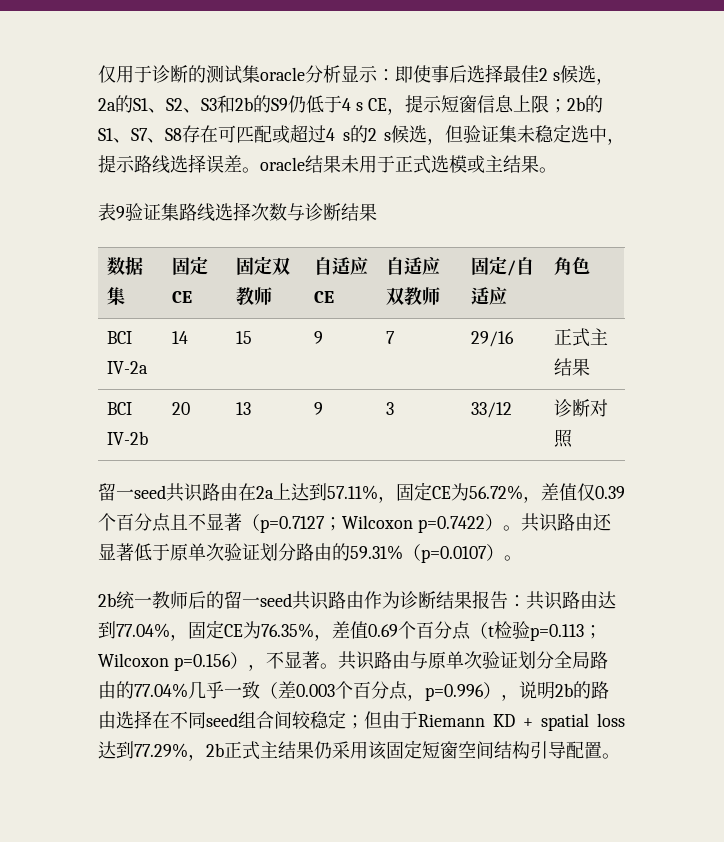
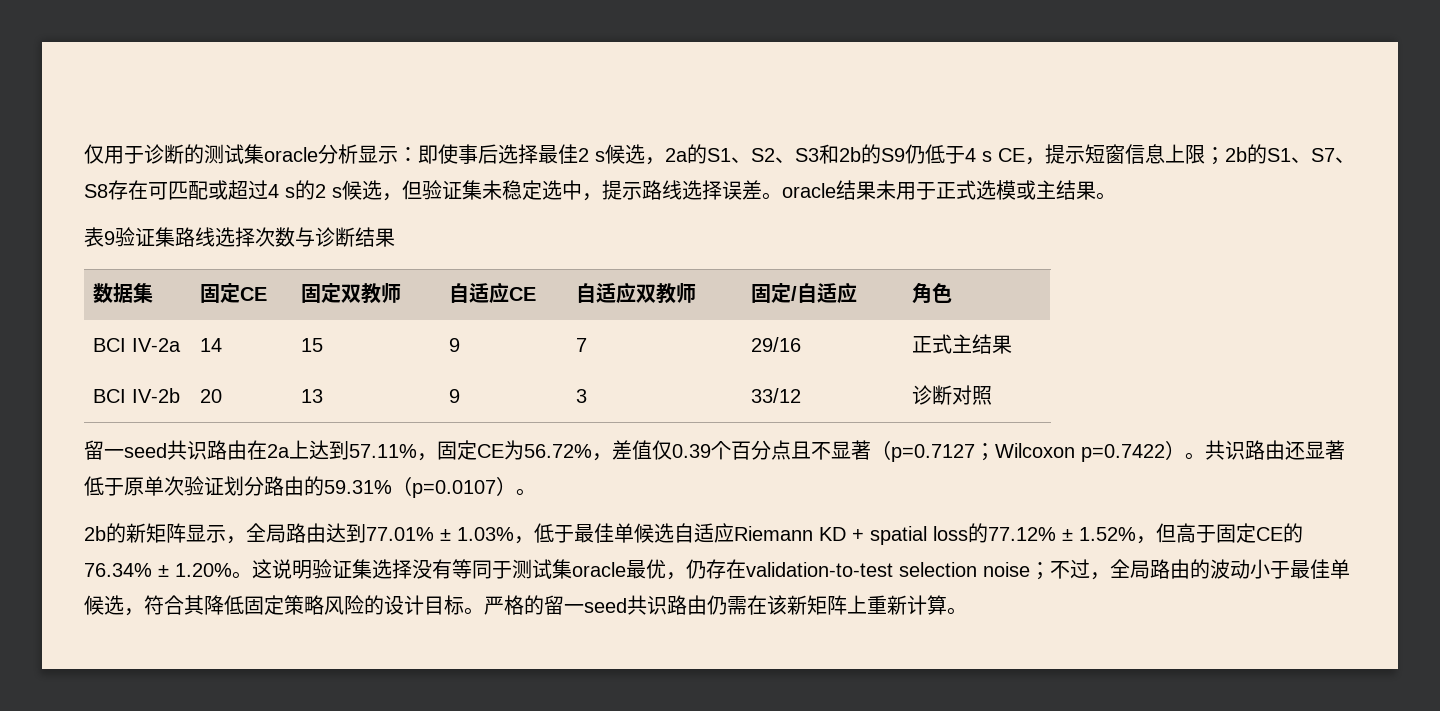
- 2b统一教师后的留一seed共识路由作为诊断结果报告：共识路由达到77.04%，固定CE为76.35%，差值0.69个百分点（t检验p=0.113；Wilcoxon p=0.156），不显著。共识路由与原单次验证划分全局路由的77.04%几乎一致（差0.003个百分点，p=0.996），说明2b的路由选择在不同seed组合间较稳定；但由于Riemann KD + spatial loss达到77.29%，2b正式主结果仍采用该固定短窗空间结构引导配置。
+ 2b的新矩阵显示，全局路由达到77.01% ± 1.03%，低于最佳单候选自适应Riemann KD + spatial loss的77.12% ± 1.52%，但高于固定CE的76.34% ± 1.20%。这说明验证集选择没有等同于测试集oracle最优，仍存在validation-to-test selection noise；不过，全局路由的波动小于最佳单候选，符合其降低固定策略风险的设计目标。严格的留一seed共识路由仍需在该新矩阵上重新计算。

